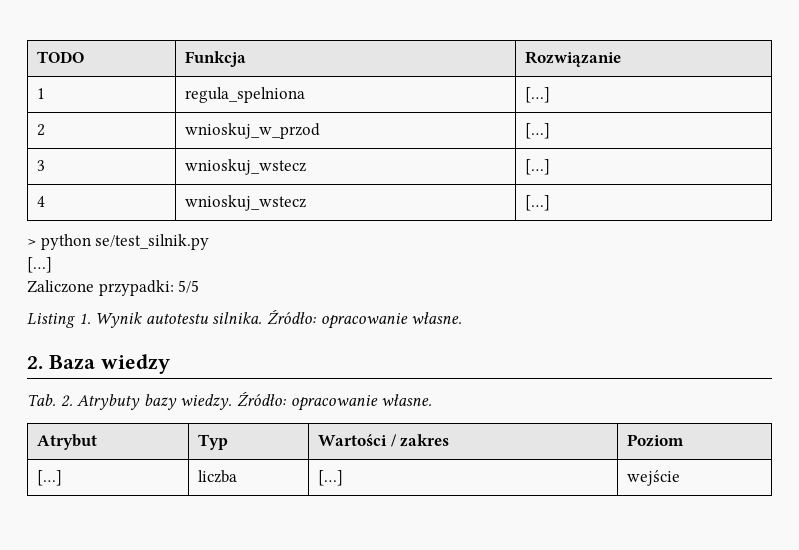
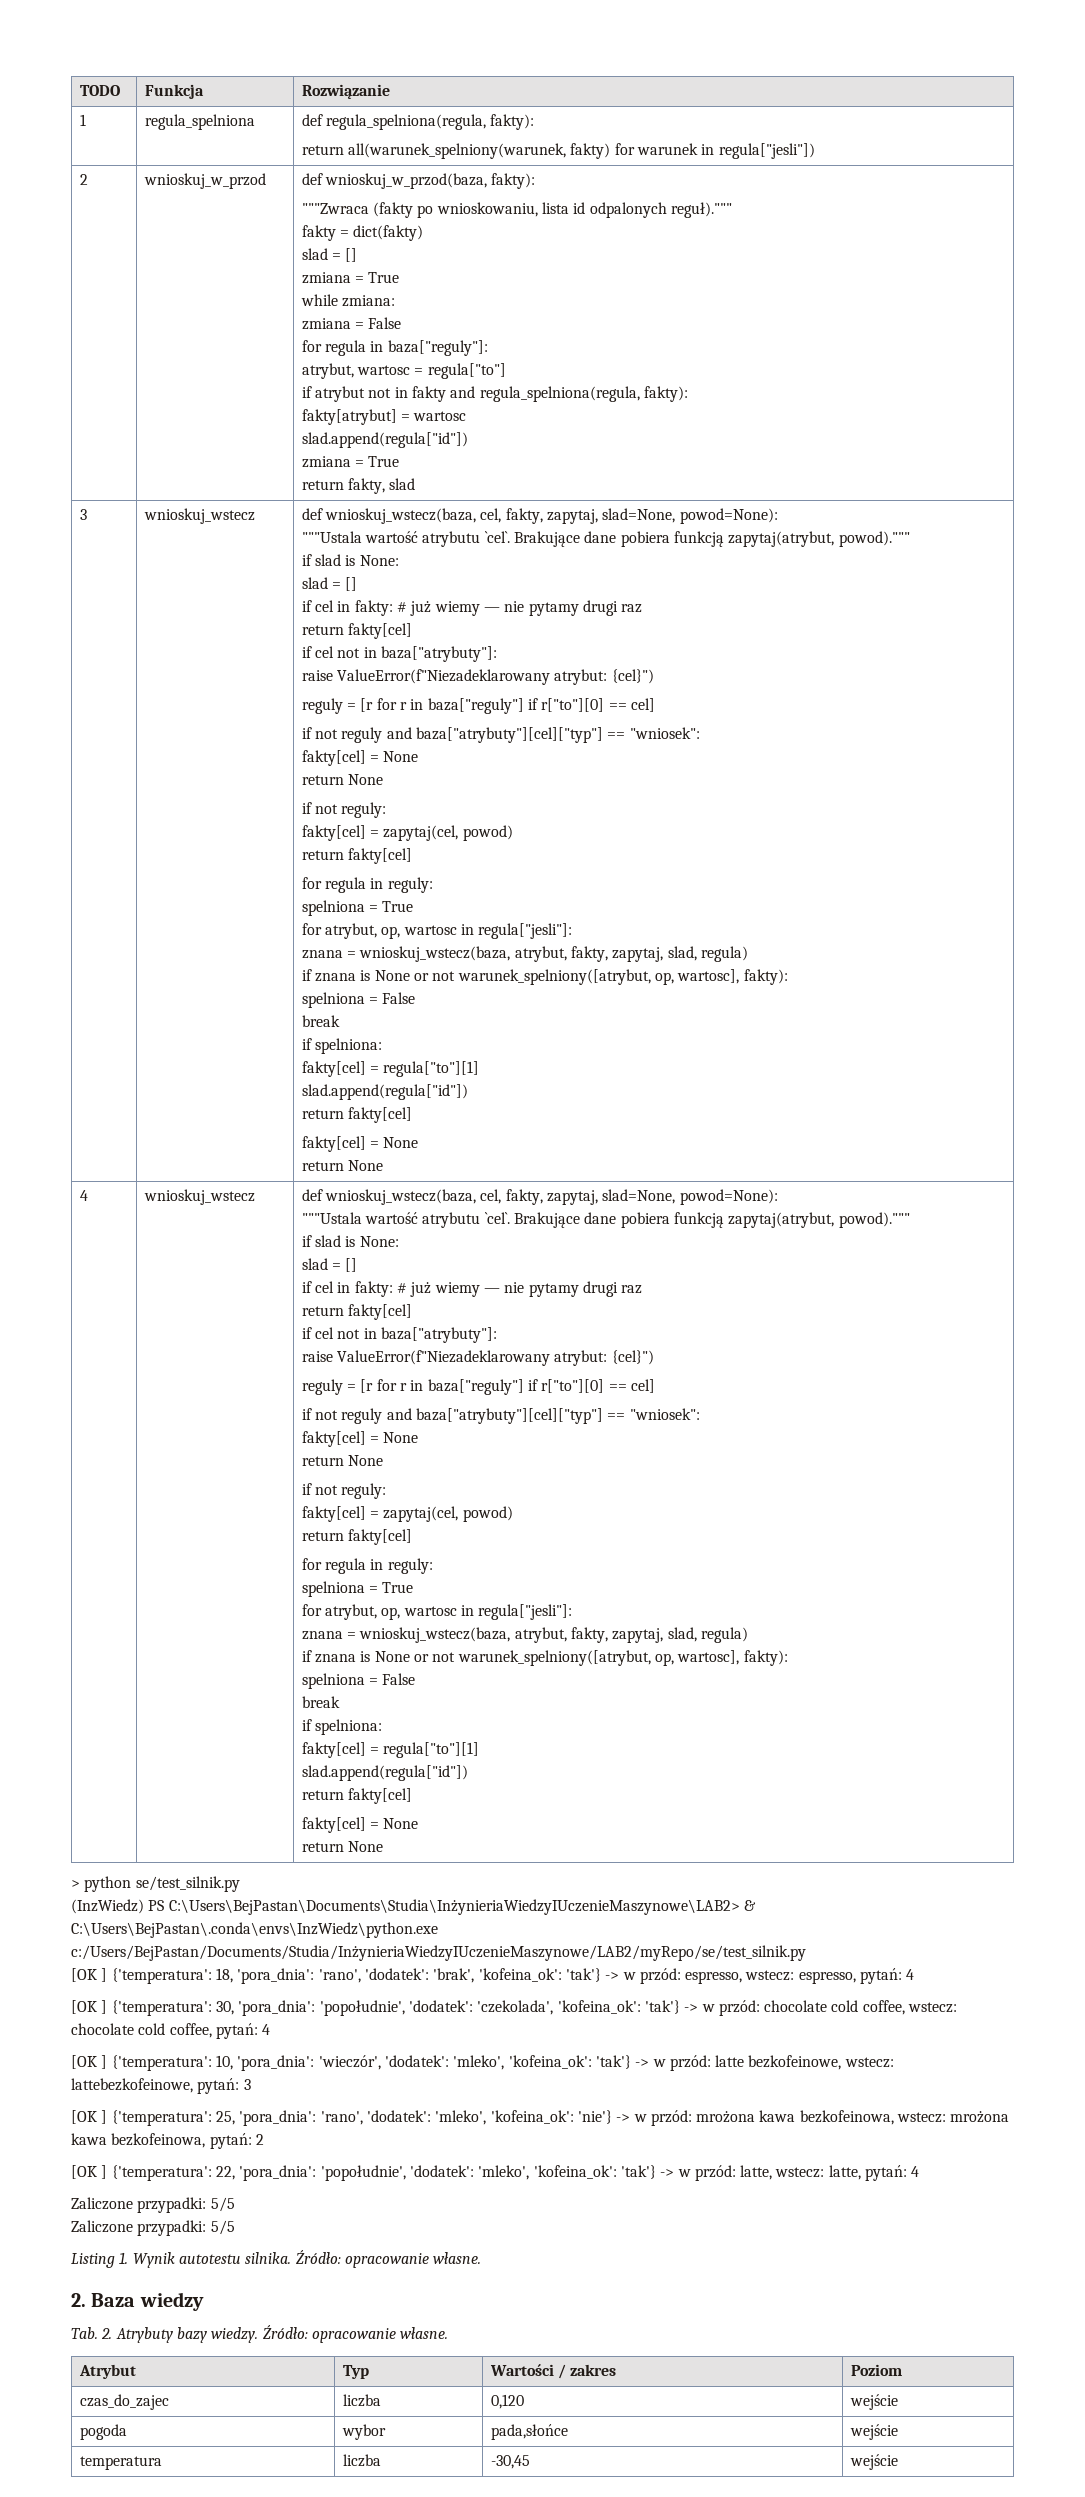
- 1 | regula_spelniona | […]
- 2 | wnioskuj_w_przod | […]
- 3 | wnioskuj_wstecz | […]
- 4 | wnioskuj_wstecz | […]
+ 1 | regula_spelniona | def regula_spelniona(regula, fakty):
+ return all(warunek_spelniony(warunek, fakty) for warunek in regula["jesli"])
+ 2 | wnioskuj_w_przod | def wnioskuj_w_przod(baza, fakty):
+ """Zwraca (fakty po wnioskowaniu, lista id odpalonych reguł)."""
+ fakty = dict(fakty)
+ slad = []
+ zmiana = True
+ while zmiana:
+ zmiana = False
+ for regula in baza["reguly"]:
+ atrybut, wartosc = regula["to"]
+ if atrybut not in fakty and regula_spelniona(regula, fakty):
+ fakty[atrybut] = wartosc
+ slad.append(regula["id"])
+ zmiana = True
+ return fakty, slad
+ 3 | wnioskuj_wstecz | def wnioskuj_wstecz(baza, cel, fakty, zapytaj, slad=None, powod=None):
+ """Ustala wartość atrybutu `cel`. Brakujące dane pobiera funkcją zapytaj(atrybut, powod)."""
+ if slad is None:
+ slad = []
+ if cel in fakty: # już wiemy — nie pytamy drugi raz
+ return fakty[cel]
+ if cel not in baza["atrybuty"]:
+ raise ValueError(f"Niezadeklarowany atrybut: {cel}")
+ reguly = [r for r in baza["reguly"] if r["to"][0] == cel]
+ if not reguly and baza["atrybuty"][cel]["typ"] == "wniosek":
+ fakty[cel] = None
+ return None
+ if not reguly:
+ fakty[cel] = zapytaj(cel, powod)
+ return fakty[cel]
+ for regula in reguly:
+ spelniona = True
+ for atrybut, op, wartosc in regula["jesli"]:
+ znana = wnioskuj_wstecz(baza, atrybut, fakty, zapytaj, slad, regula)
+ if znana is None or not warunek_spelniony([atrybut, op, wartosc], fakty):
+ spelniona = False
+ break
+ if spelniona:
+ fakty[cel] = regula["to"][1]
+ slad.append(regula["id"])
+ return fakty[cel]
+ fakty[cel] = None
+ return None
+ 4 | wnioskuj_wstecz | def wnioskuj_wstecz(baza, cel, fakty, zapytaj, slad=None, powod=None):
+ """Ustala wartość atrybutu `cel`. Brakujące dane pobiera funkcją zapytaj(atrybut, powod)."""
+ if slad is None:
+ slad = []
+ if cel in fakty: # już wiemy — nie pytamy drugi raz
+ return fakty[cel]
+ if cel not in baza["atrybuty"]:
+ raise ValueError(f"Niezadeklarowany atrybut: {cel}")
+ reguly = [r for r in baza["reguly"] if r["to"][0] == cel]
+ if not reguly and baza["atrybuty"][cel]["typ"] == "wniosek":
+ fakty[cel] = None
+ return None
+ if not reguly:
+ fakty[cel] = zapytaj(cel, powod)
+ return fakty[cel]
+ for regula in reguly:
+ spelniona = True
+ for atrybut, op, wartosc in regula["jesli"]:
+ znana = wnioskuj_wstecz(baza, atrybut, fakty, zapytaj, slad, regula)
+ if znana is None or not warunek_spelniony([atrybut, op, wartosc], fakty):
+ spelniona = False
+ break
+ if spelniona:
+ fakty[cel] = regula["to"][1]
+ slad.append(regula["id"])
+ return fakty[cel]
+ fakty[cel] = None
+ return None
  > python se/test_silnik.py
- […]
+ (InzWiedz) PS C:\Users\BejPastan\Documents\Studia\InżynieriaWiedzyIUczenieMaszynowe\LAB2> & C:\Users\BejPastan\.conda\envs\InzWiedz\python.exe c:/Users/BejPastan/Documents/Studia/InżynieriaWiedzyIUczenieMaszynowe/LAB2/myRepo/se/test_silnik.py
+ [OK ] {'temperatura': 18, 'pora_dnia': 'rano', 'dodatek': 'brak', 'kofeina_ok': 'tak'} -> w przód: espresso, wstecz: espresso, pytań: 4
+ [OK ] {'temperatura': 30, 'pora_dnia': 'popołudnie', 'dodatek': 'czekolada', 'kofeina_ok': 'tak'} -> w przód: chocolate cold coffee, wstecz: chocolate cold coffee, pytań: 4
+ [OK ] {'temperatura': 10, 'pora_dnia': 'wieczór', 'dodatek': 'mleko', 'kofeina_ok': 'tak'} -> w przód: latte bezkofeinowe, wstecz: lattebezkofeinowe, pytań: 3
+ [OK ] {'temperatura': 25, 'pora_dnia': 'rano', 'dodatek': 'mleko', 'kofeina_ok': 'nie'} -> w przód: mrożona kawa bezkofeinowa, wstecz: mrożona kawa bezkofeinowa, pytań: 2
+ [OK ] {'temperatura': 22, 'pora_dnia': 'popołudnie', 'dodatek': 'mleko', 'kofeina_ok': 'tak'} -> w przód: latte, wstecz: latte, pytań: 4
+ Zaliczone przypadki: 5/5
- […] | liczba | […] | wejście
+ czas_do_zajec | liczba | 0,120 | wejście
+ pogoda | wybor | pada,słońce | wejście
+ temperatura | liczba | -30,45 | wejście

